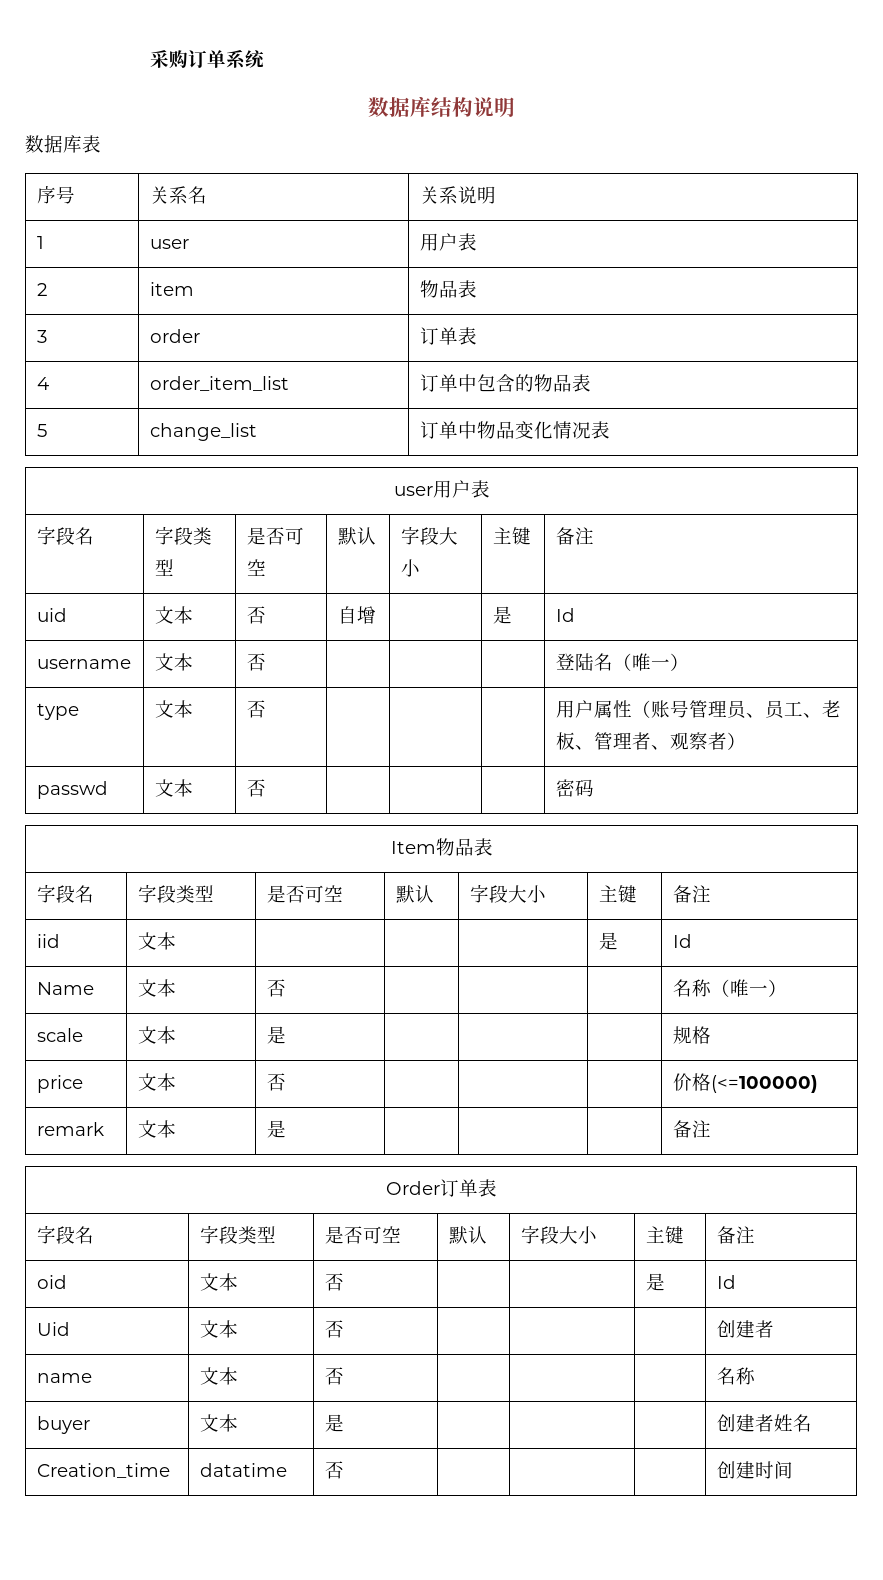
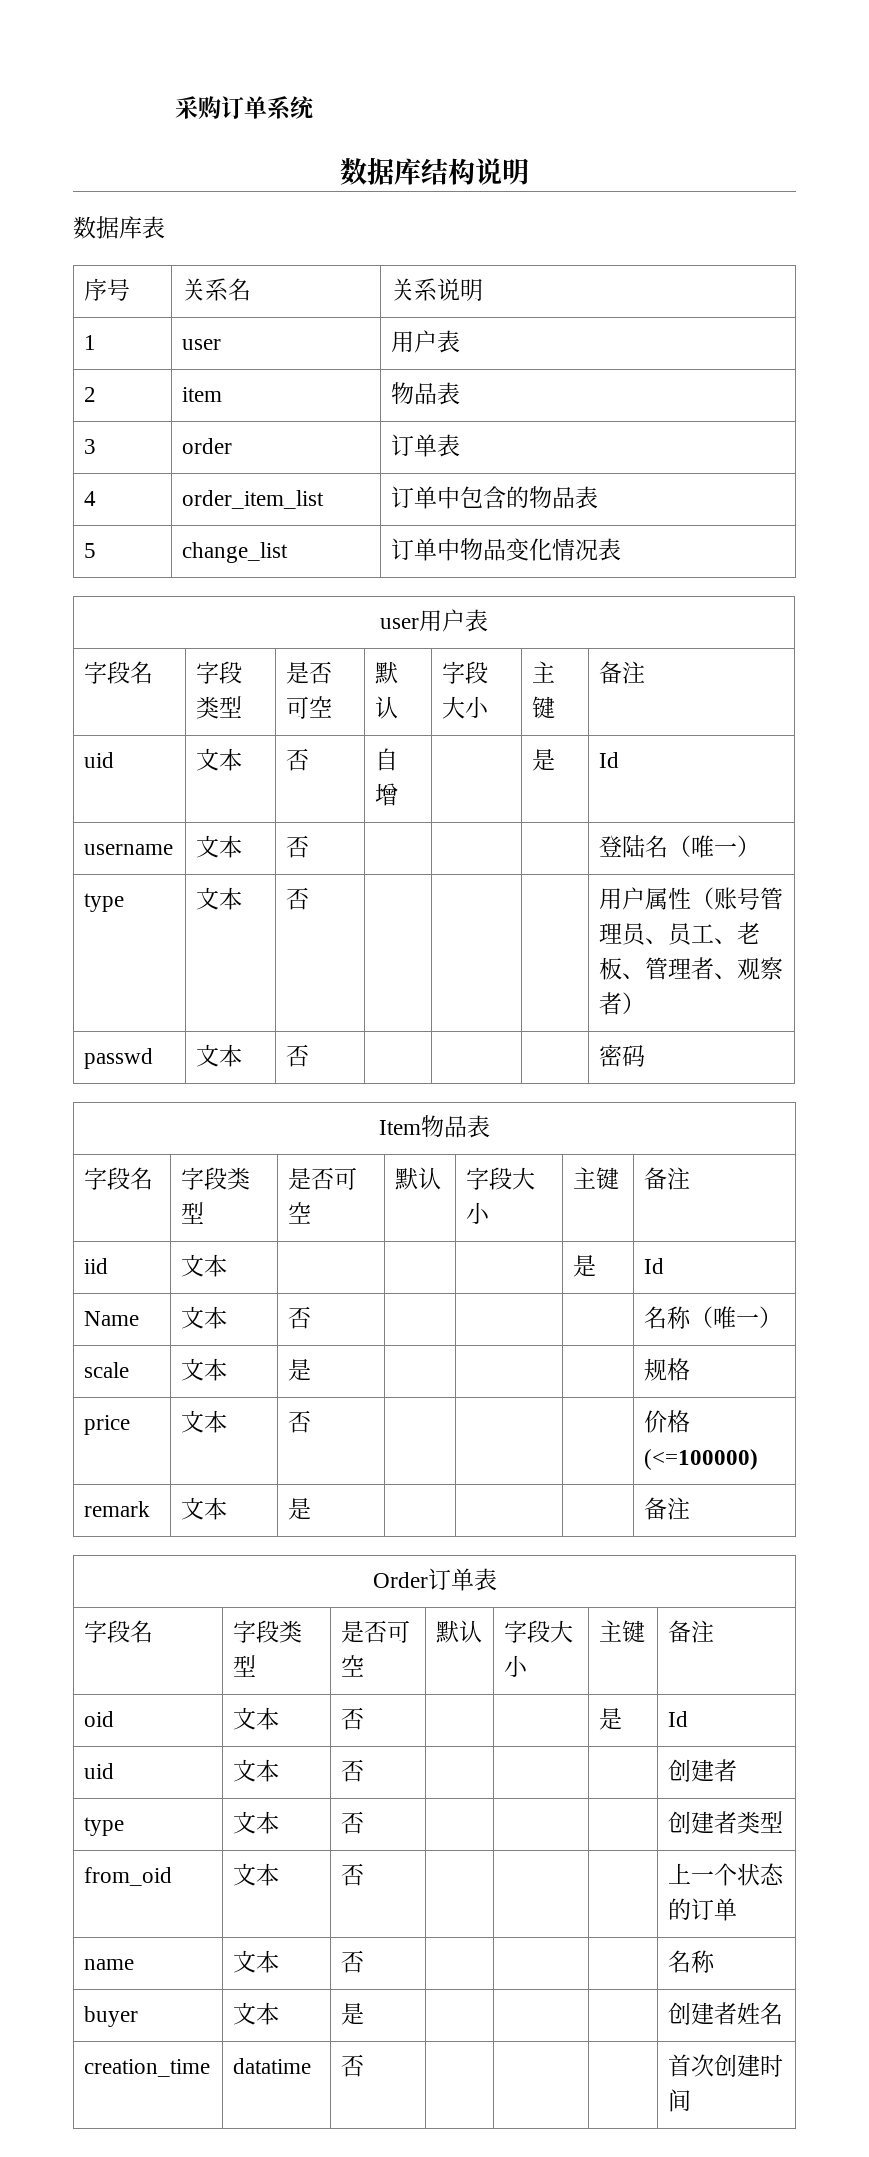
- Uid | 文本 | 否 | | | | 创建者
+ uid | 文本 | 否 | | | | 创建者
+ type | 文本 | 否 | | | | 创建者类型
+ from_oid | 文本 | 否 | | | | 上一个状态的订单
- Creation_time | datatime | 否 | | | | 创建时间
+ creation_time | datatime | 否 | | | | 首次创建时间

